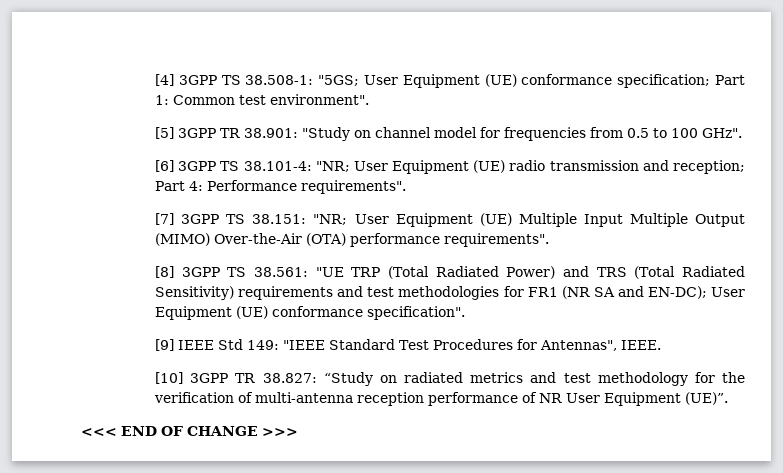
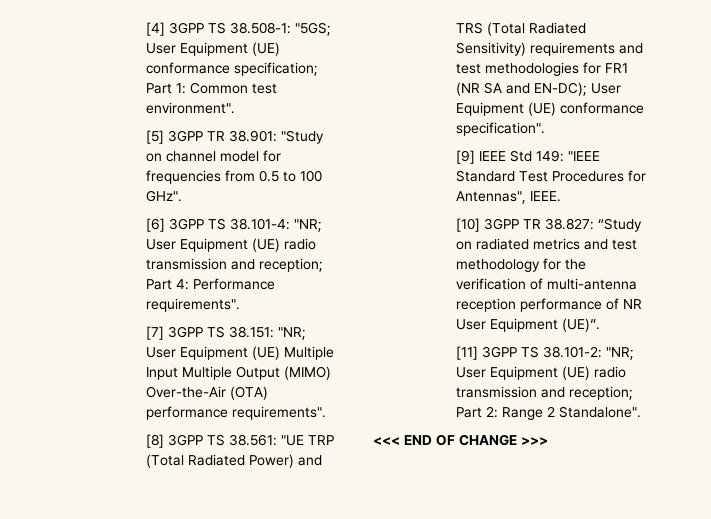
+ [11] 3GPP TS 38.101-2: "NR; User Equipment (UE) radio transmission and reception; Part 2: Range 2 Standalone".

